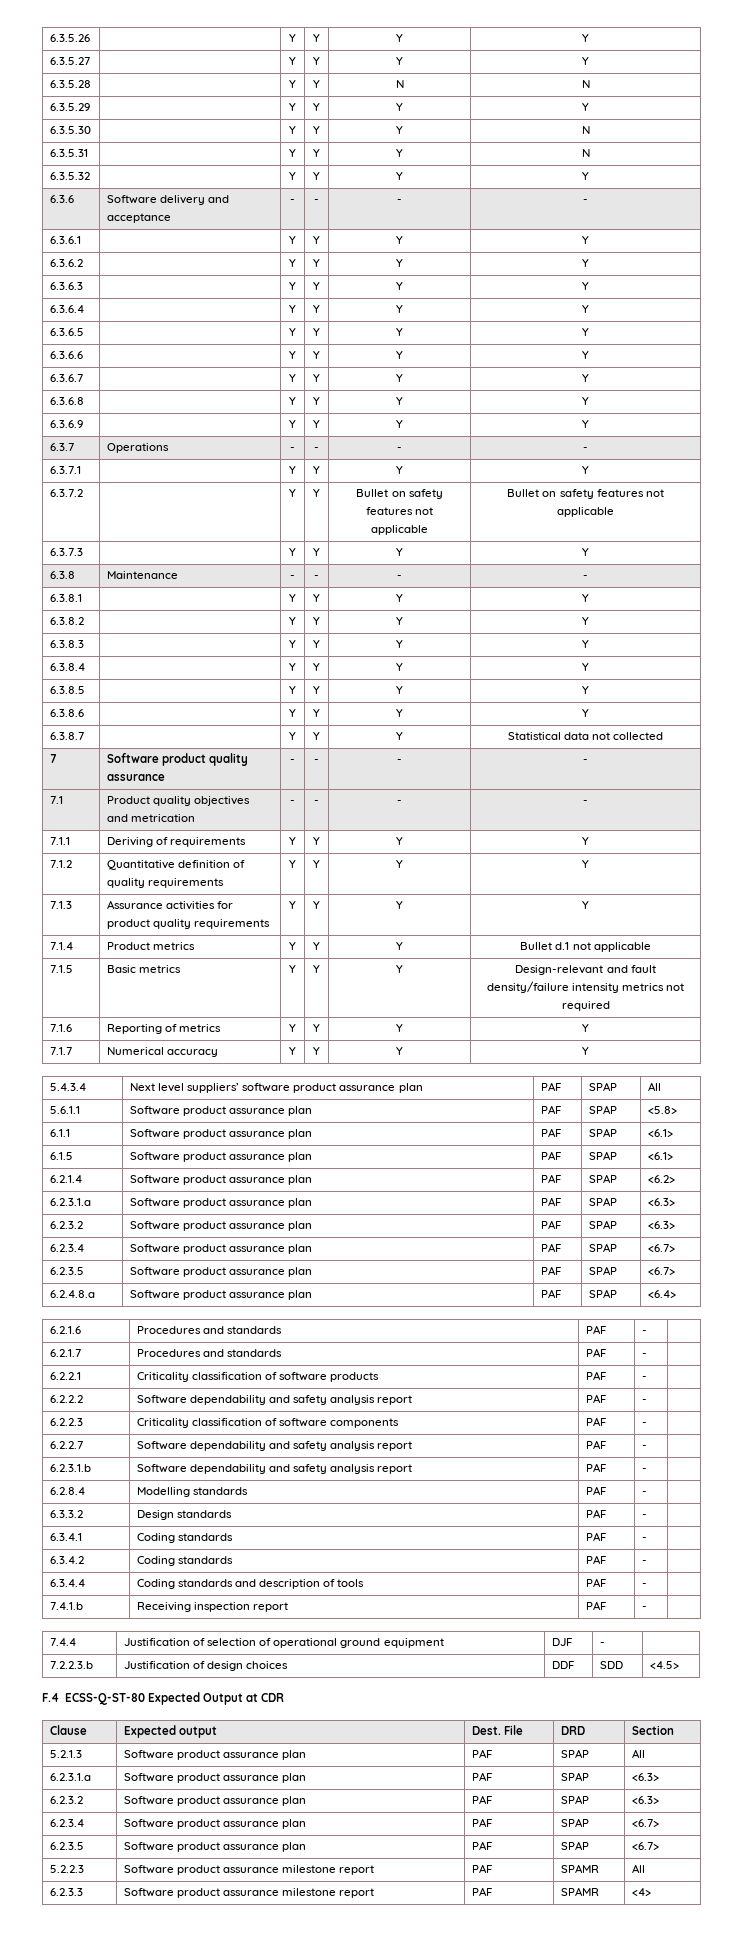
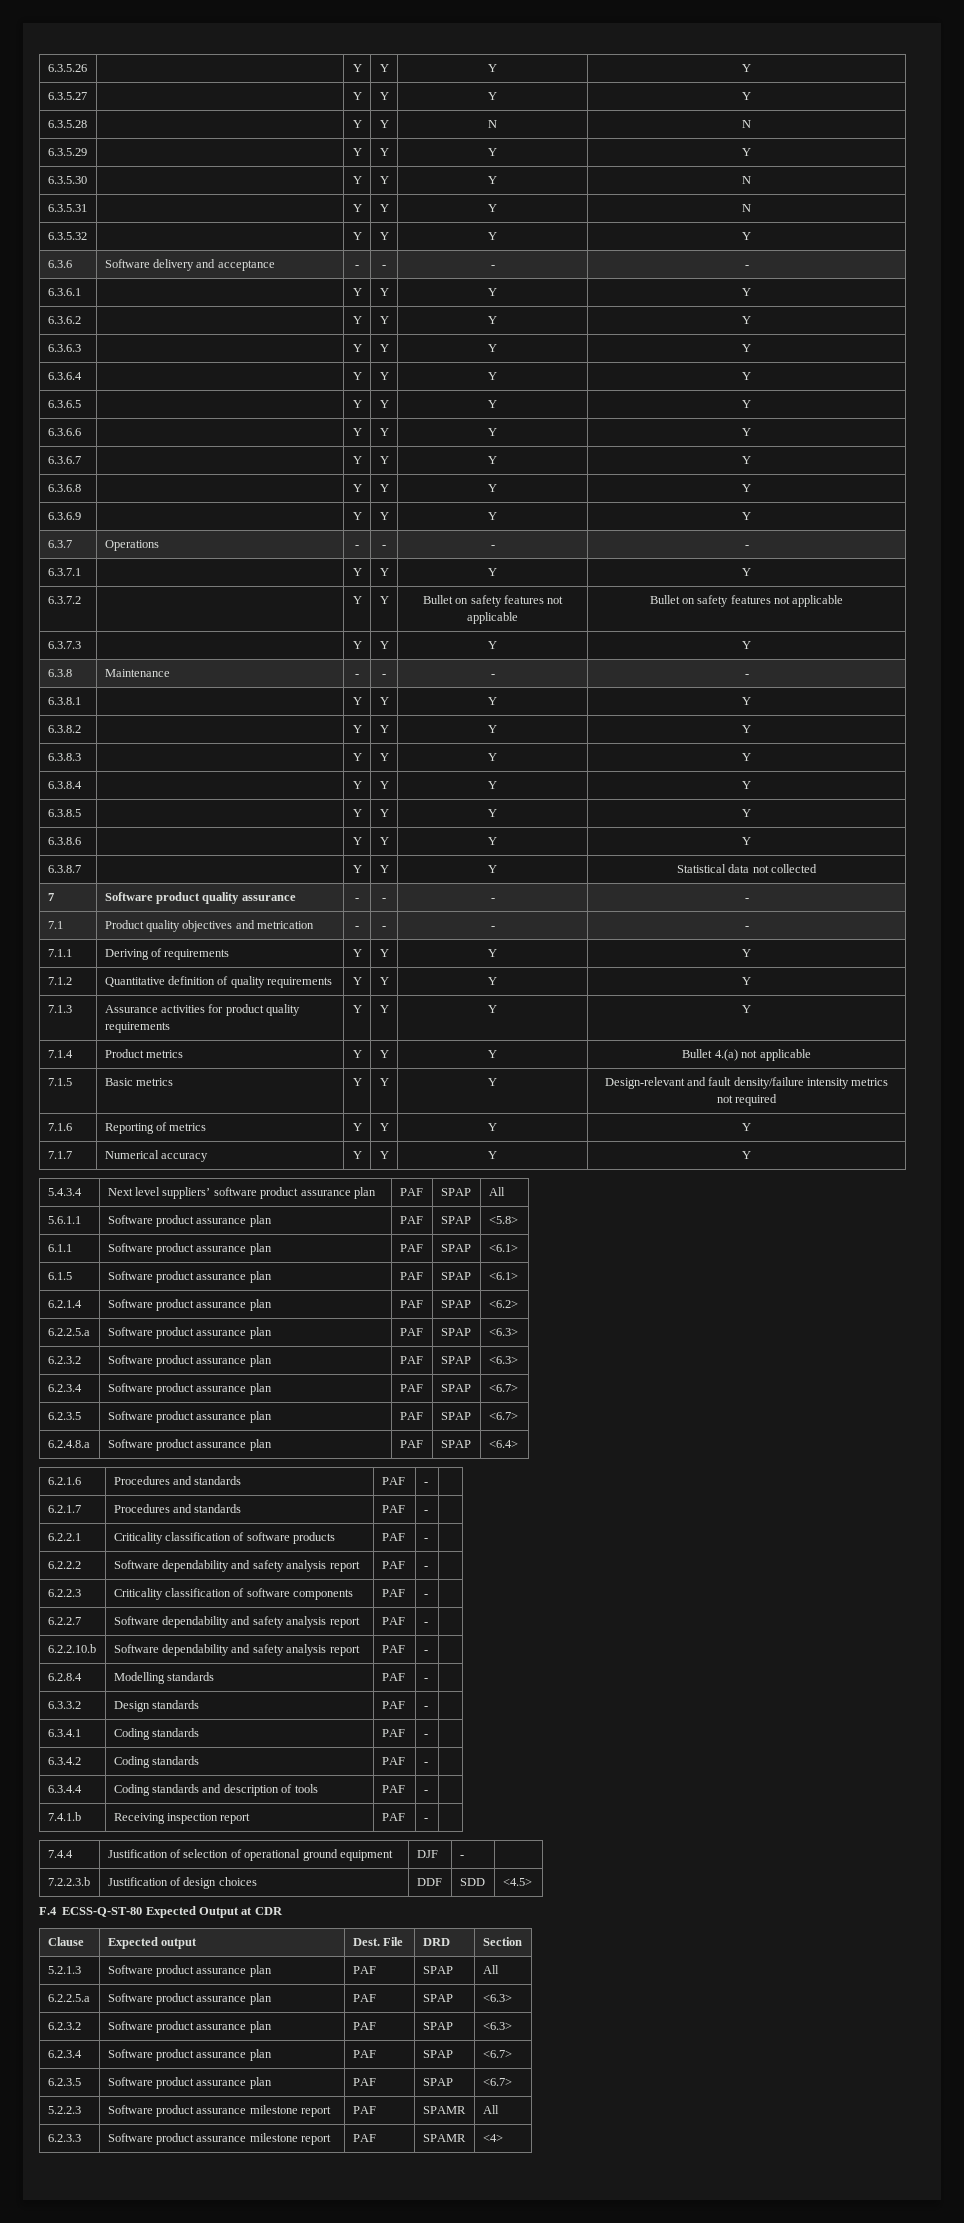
- 7.1.4 | Product metrics | Y | Y | Y | Bullet d.1 not applicable
+ 7.1.4 | Product metrics | Y | Y | Y | Bullet 4.(a) not applicable
  6.2.1.4 | Software product assurance plan | PAF | SPAP | <6.2>
- 6.2.3.1.a | Software product assurance plan | PAF | SPAP | <6.3>
+ 6.2.2.5.a | Software product assurance plan | PAF | SPAP | <6.3>
- 6.2.3.1.b | Software dependability and safety analysis report | PAF | - |
+ 6.2.2.10.b | Software dependability and safety analysis report | PAF | - |
  5.2.1.3 | Software product assurance plan | PAF | SPAP | All
- 6.2.3.1.a | Software product assurance plan | PAF | SPAP | <6.3>
+ 6.2.2.5.a | Software product assurance plan | PAF | SPAP | <6.3>

